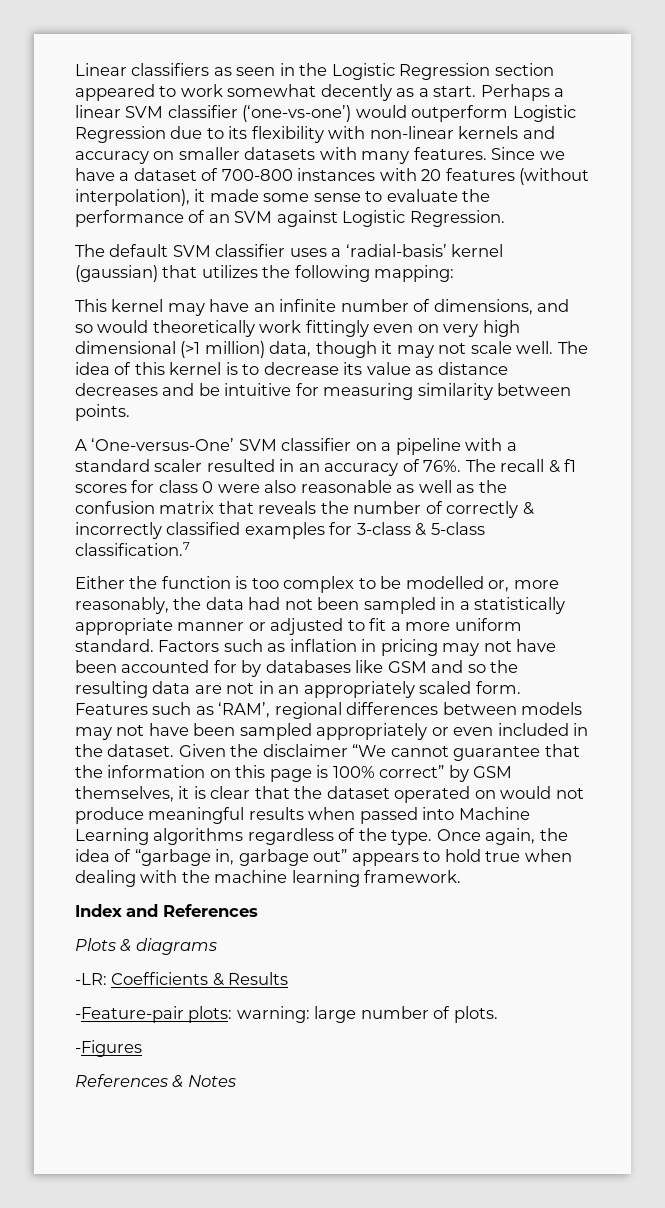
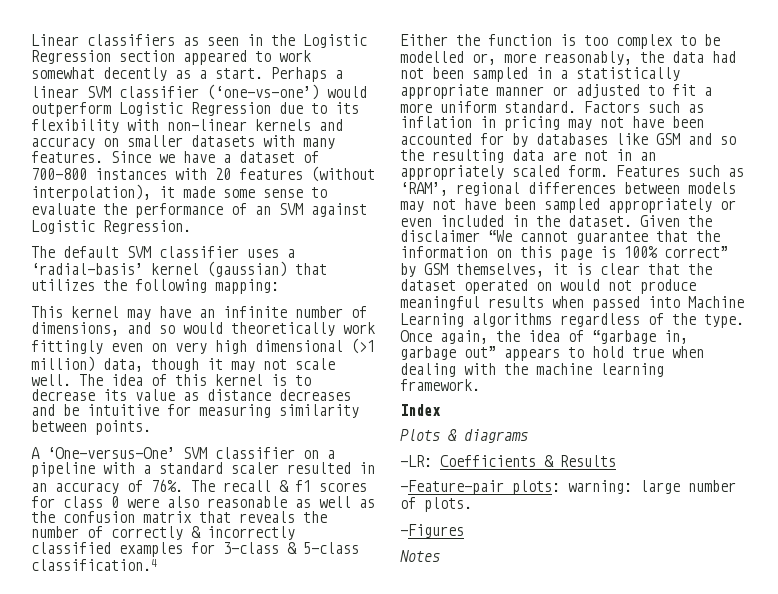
- The recall & f1 scores for class 0 were also reasonable as well as the confusion matrix that reveals the number of correctly & incorrectly classified examples for 3-class & 5-class classification.7
+ The recall & f1 scores for class 0 were also reasonable as well as the confusion matrix that reveals the number of correctly & incorrectly classified examples for 3-class & 5-class classification.4
- Index and References
+ Index
- References & Notes
+ Notes

